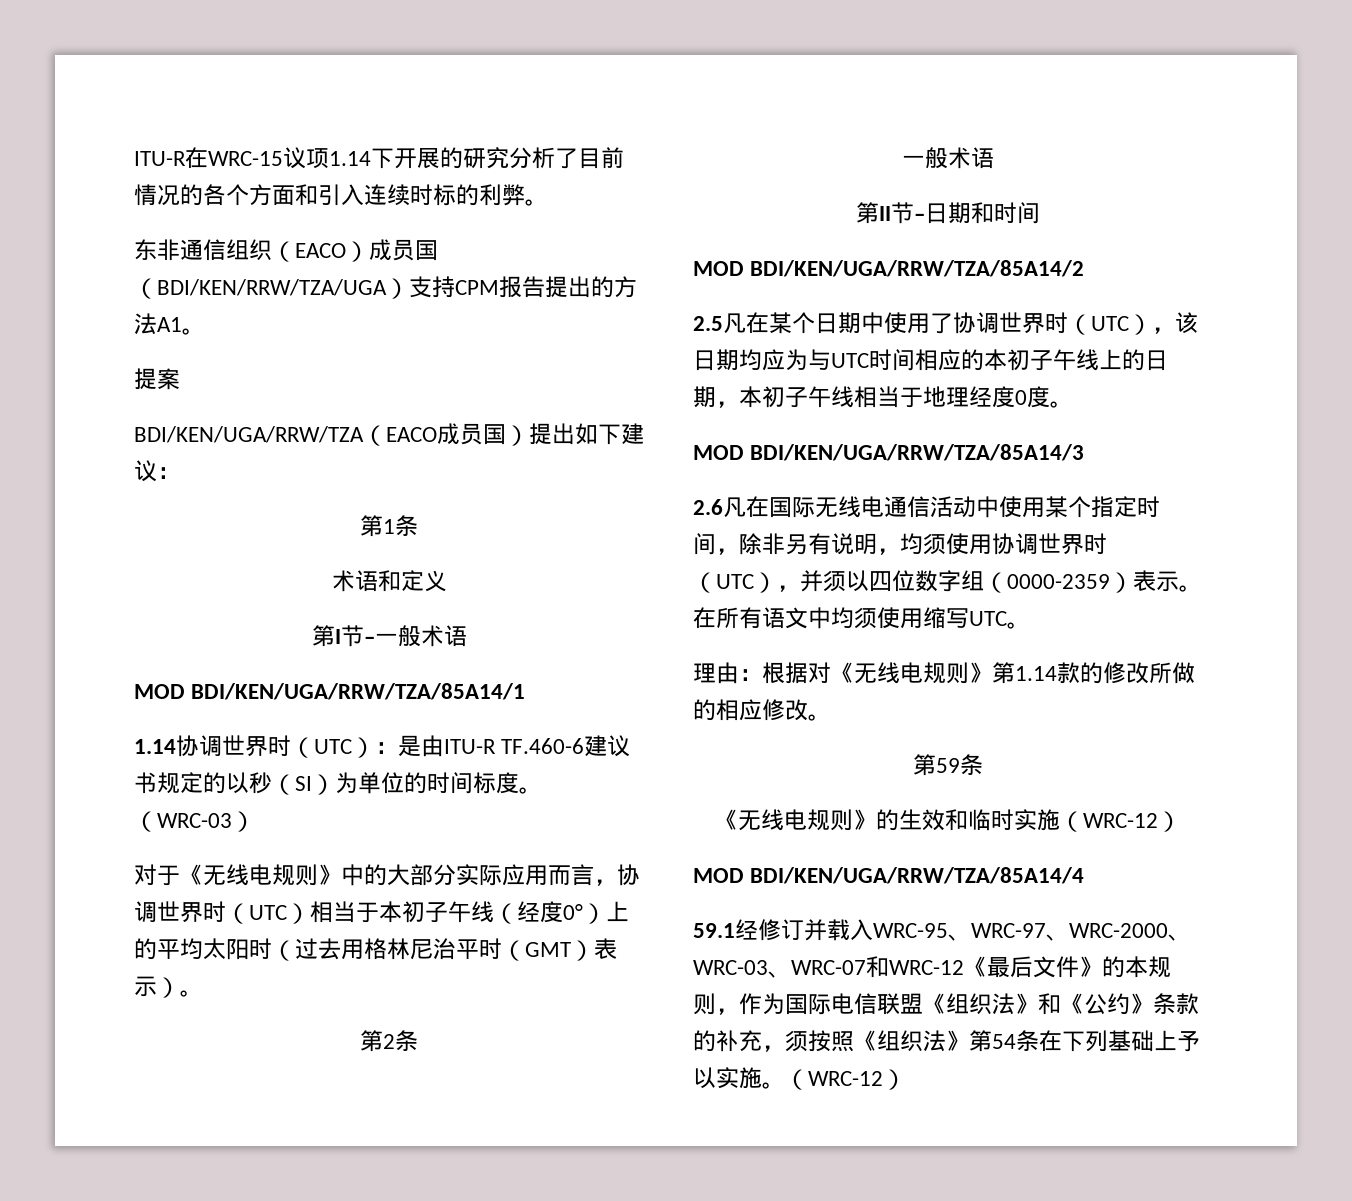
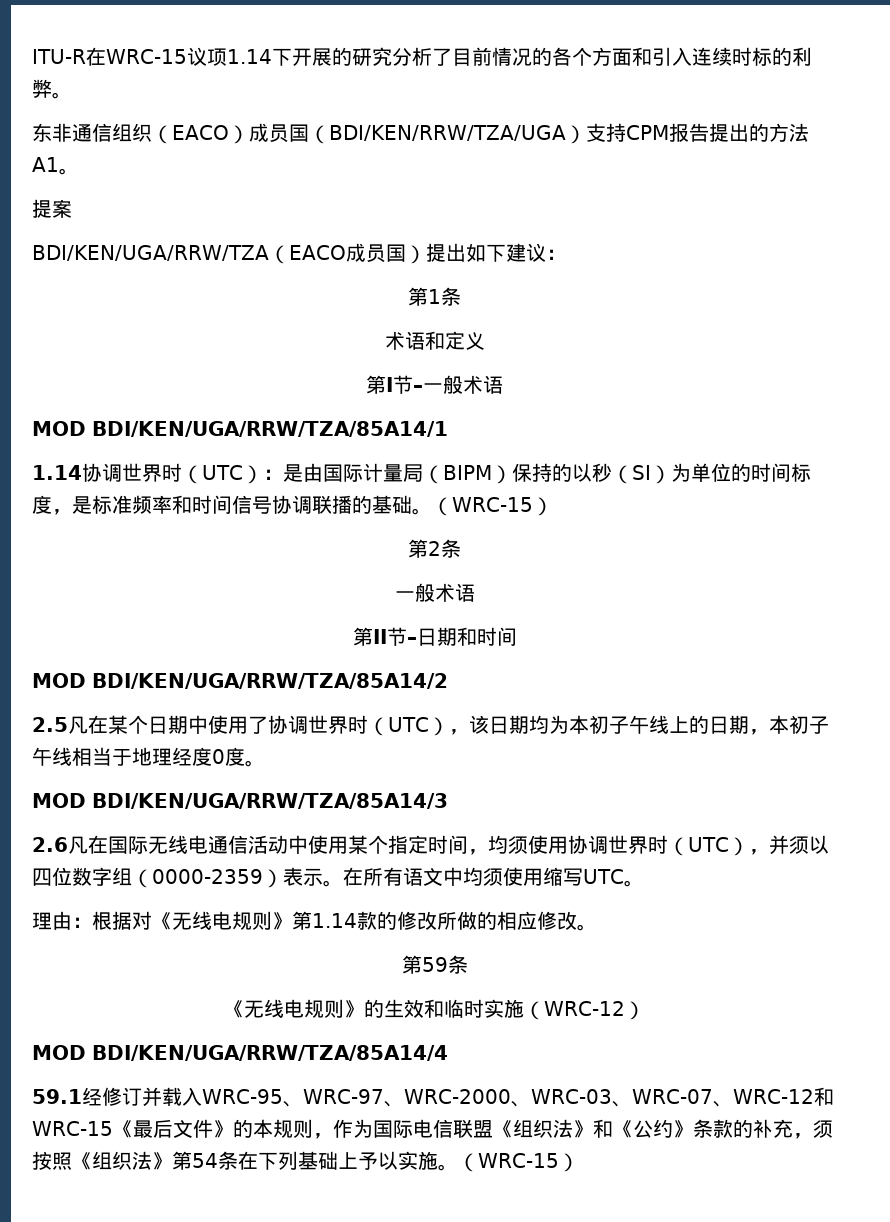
- 1.14协调世界时（UTC）：是由ITU-R TF.460-6建议书规定的以秒（SI）为单位的时间标度。（WRC-03）
- 对于《无线电规则》中的大部分实际应用而言，协调世界时（UTC）相当于本初子午线（经度0°）上的平均太阳时（过去用格林尼治平时（GMT）表示）。
+ 1.14协调世界时（UTC）：是由国际计量局（BIPM）保持的以秒（SI）为单位的时间标度，是标准频率和时间信号协调联播的基础。（WRC-15）
- 2.5凡在某个日期中使用了协调世界时（UTC），该日期均应为与UTC时间相应的本初子午线上的日期，本初子午线相当于地理经度0度。
+ 2.5凡在某个日期中使用了协调世界时（UTC），该日期均为本初子午线上的日期，本初子午线相当于地理经度0度。
- 2.6凡在国际无线电通信活动中使用某个指定时间，除非另有说明，均须使用协调世界时（UTC），并须以四位数字组（0000-2359）表示。
+ 2.6凡在国际无线电通信活动中使用某个指定时间，均须使用协调世界时（UTC），并须以四位数字组（0000-2359）表示。
- 59.1经修订并载入WRC-95、WRC-97、WRC-2000、WRC-03、WRC-07和WRC-12《最后文件》的本规则，作为国际电信联盟《组织法》和《公约》条款的补充，须按照《组织法》第54条在下列基础上予以实施。（WRC-12）
+ 59.1经修订并载入WRC-95、WRC-97、WRC-2000、WRC-03、WRC-07、WRC-12和WRC-15《最后文件》的本规则，作为国际电信联盟《组织法》和《公约》条款的补充，须按照《组织法》第54条在下列基础上予以实施。（WRC-15）

